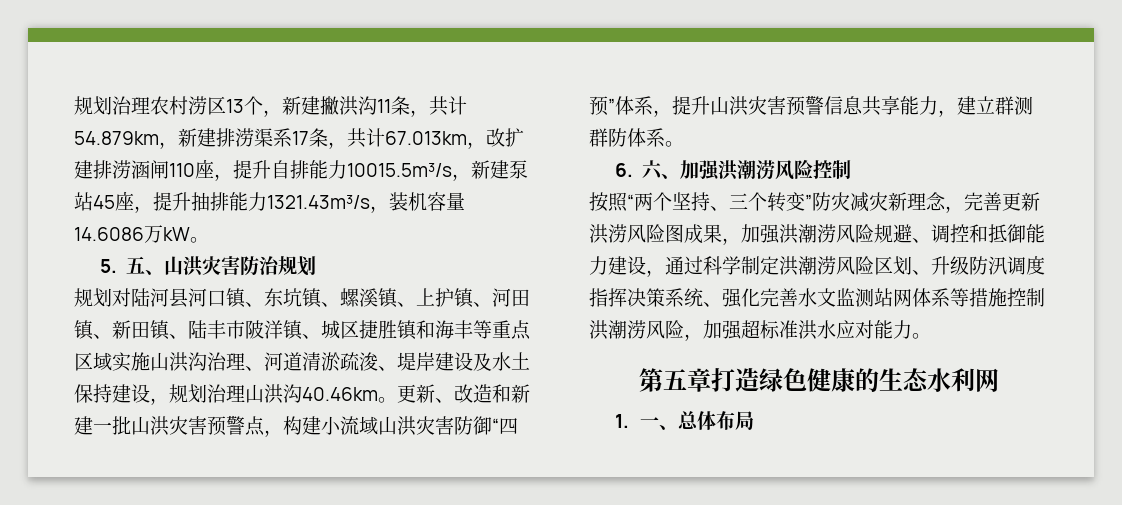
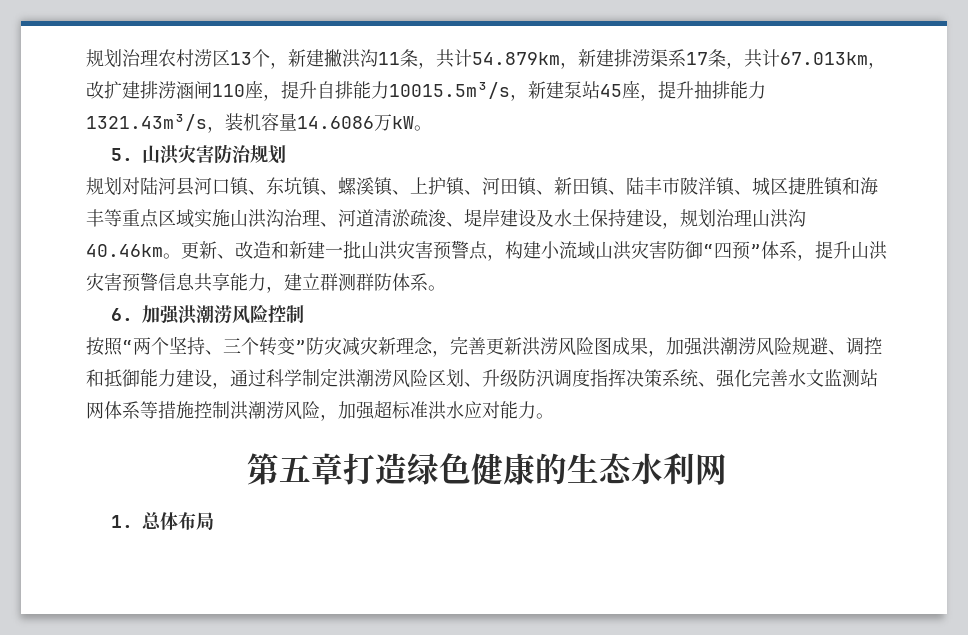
- 5.五、山洪灾害防治规划
+ 5.山洪灾害防治规划
- 6.六、加强洪潮涝风险控制
+ 6.加强洪潮涝风险控制
- 1.一、总体布局
+ 1.总体布局

